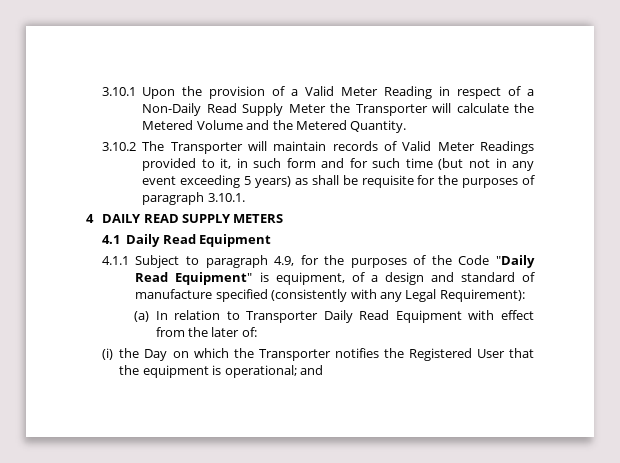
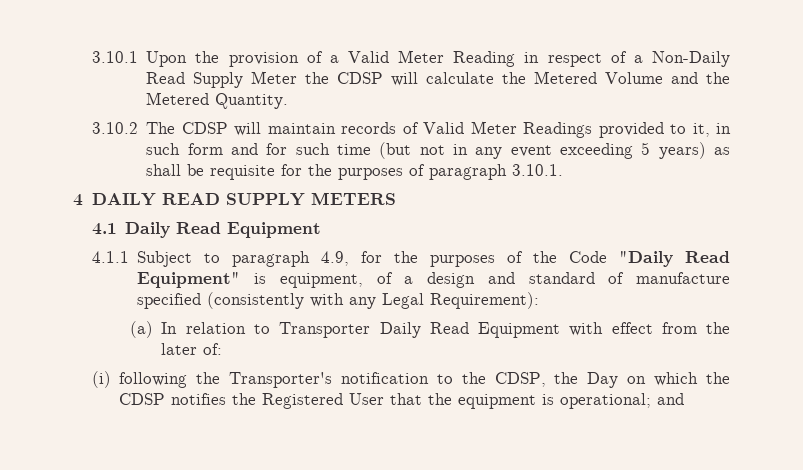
- 3.10.1 Upon the provision of a Valid Meter Reading in respect of a Non-Daily Read Supply Meter the Transporter will calculate the Metered Volume and the Metered Quantity.
+ 3.10.1 Upon the provision of a Valid Meter Reading in respect of a Non-Daily Read Supply Meter the CDSP will calculate the Metered Volume and the Metered Quantity.
- 3.10.2 The Transporter will maintain records of Valid Meter Readings provided to it, in such form and for such time (but not in any event exceeding 5 years) as shall be requisite for the purposes of paragraph 3.10.1.
+ 3.10.2 The CDSP will maintain records of Valid Meter Readings provided to it, in such form and for such time (but not in any event exceeding 5 years) as shall be requisite for the purposes of paragraph 3.10.1.
- (i) the Day on which the Transporter notifies the Registered User that the equipment is operational; and
+ (i) following the Transporter's notification to the CDSP, the Day on which the CDSP notifies the Registered User that the equipment is operational; and

